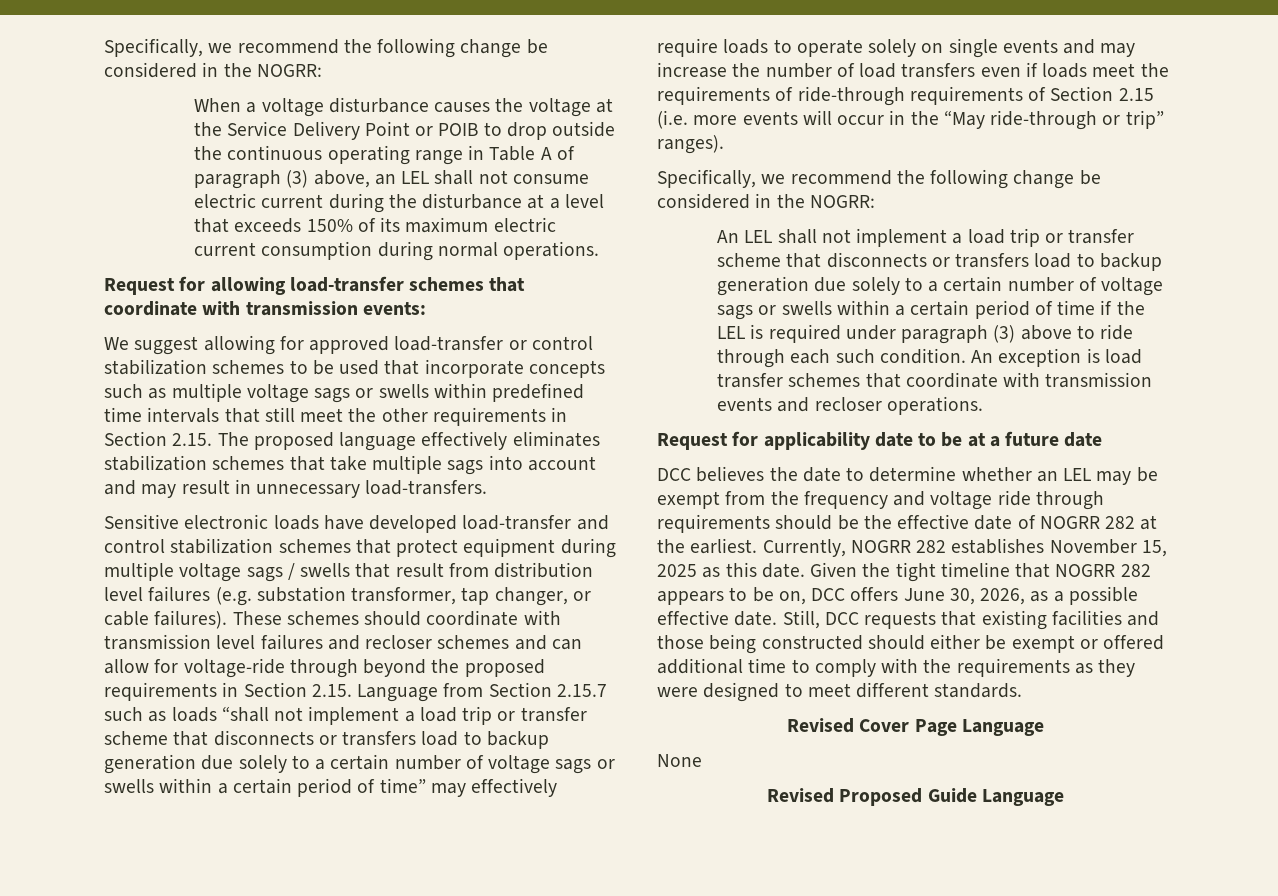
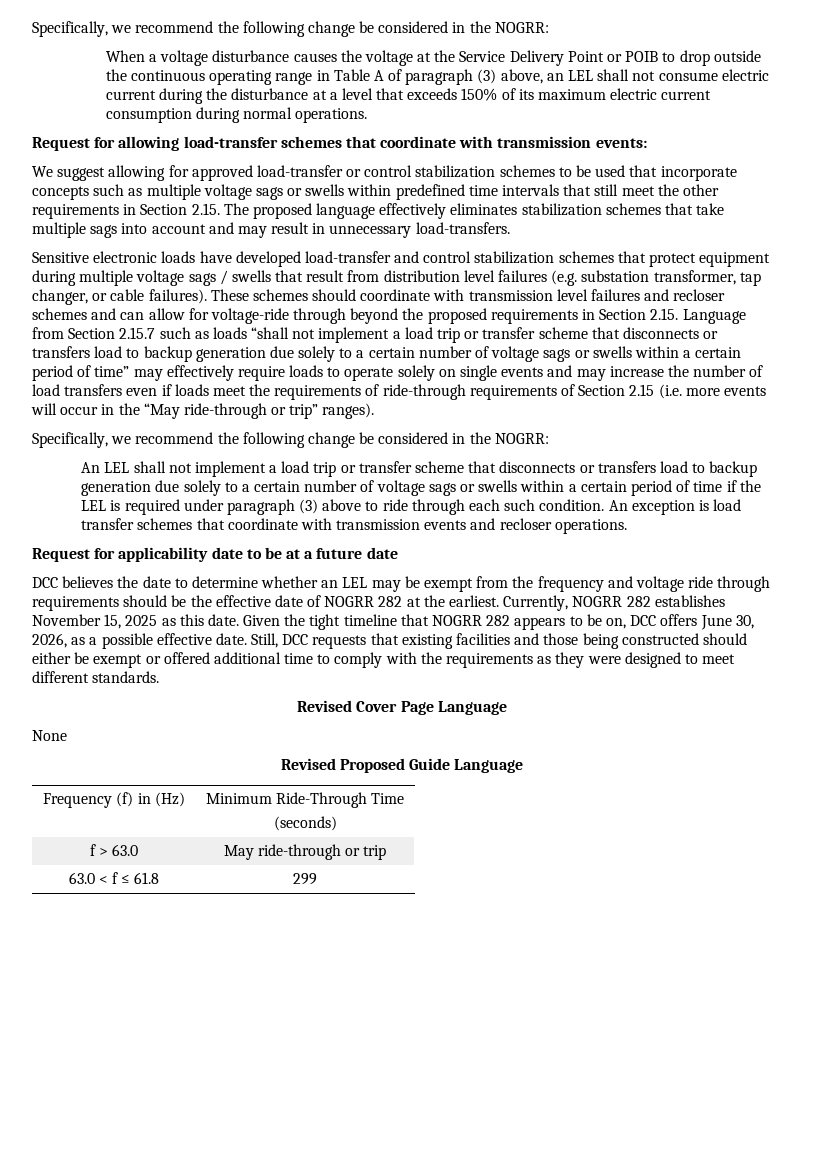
+ Frequency (f) in (Hz) | Minimum Ride-Through Time
+ (seconds)
+ f > 63.0 | May ride-through or trip
+ 63.0 < f ≤ 61.8 | 299

